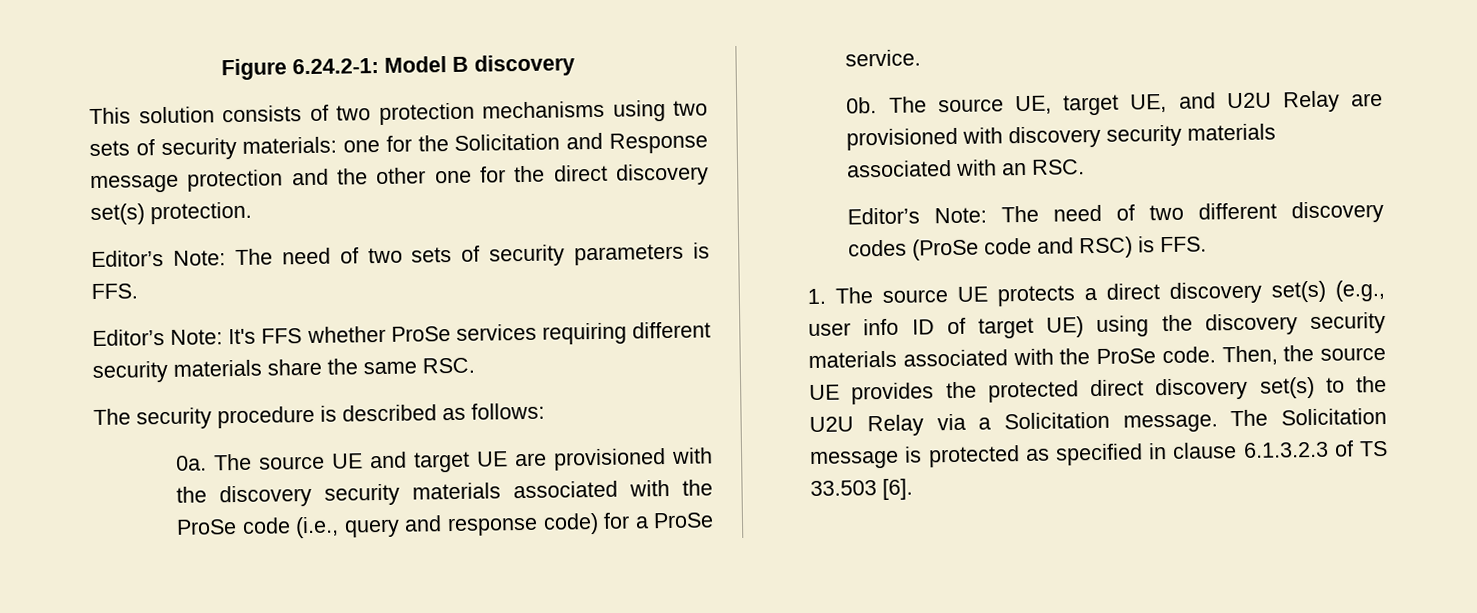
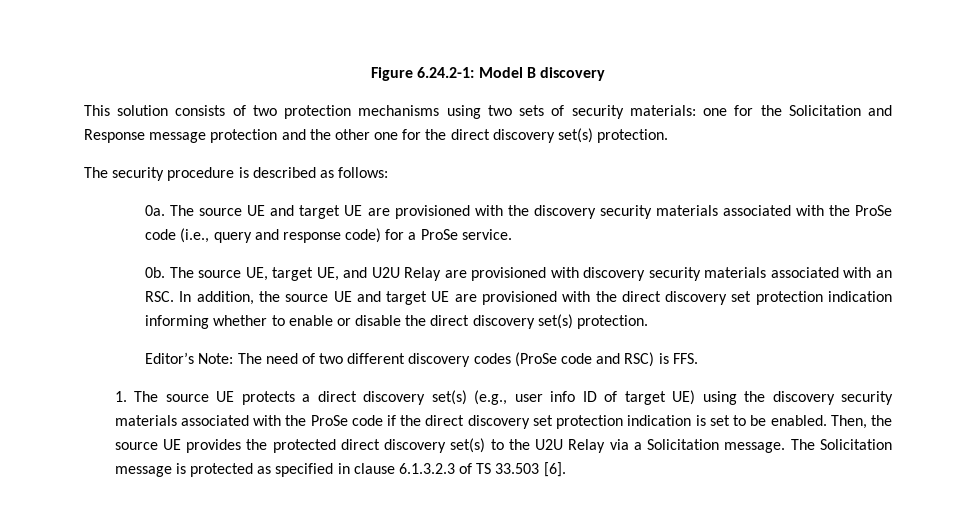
- Editor’s Note: The need of two sets of security parameters is FFS.
- Editor’s Note: It's FFS whether ProSe services requiring different security materials share the same RSC.
- The source UE, target UE, and U2U Relay are provisioned with discovery security materials associated with an RSC.
+ The source UE, target UE, and U2U Relay are provisioned with discovery security materials associated with an RSC. In addition, the source UE and target UE are provisioned with the direct discovery set protection indication informing whether to enable or disable the direct discovery set(s) protection.
- 1. The source UE protects a direct discovery set(s) (e.g., user info ID of target UE) using the discovery security materials associated with the ProSe code.
+ 1. The source UE protects a direct discovery set(s) (e.g., user info ID of target UE) using the discovery security materials associated with the ProSe code if the direct discovery set protection indication is set to be enabled.

